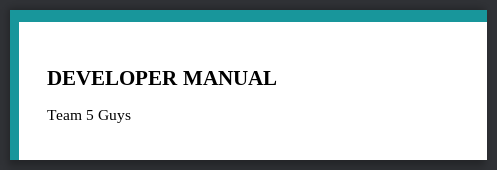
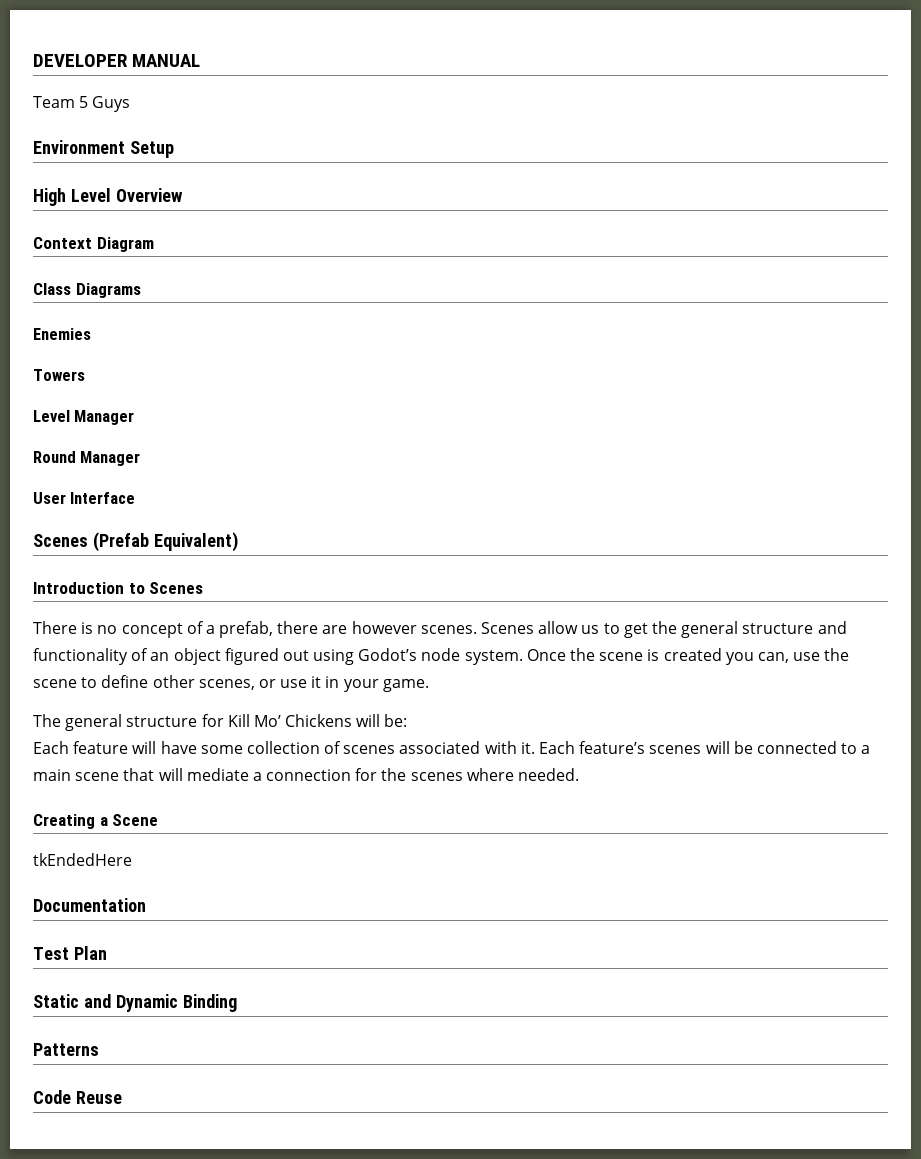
+ Environment Setup
+ High Level Overview
+ Context Diagram
+ Class Diagrams
+ Enemies
+ Towers
+ Level Manager
+ Round Manager
+ User Interface
+ Scenes (Prefab Equivalent)
+ Introduction to Scenes
+ There is no concept of a prefab, there are however scenes. Scenes allow us to get the general structure and functionality of an object figured out using Godot’s node system. Once the scene is created you can, use the scene to define other scenes, or use it in your game.
+ The general structure for Kill Mo’ Chickens will be:
+ Each feature will have some collection of scenes associated with it. Each feature’s scenes will be connected to a main scene that will mediate a connection for the scenes where needed.
+ Creating a Scene
+ tkEndedHere
+ Documentation
+ Test Plan
+ Static and Dynamic Binding
+ Patterns
+ Code Reuse

